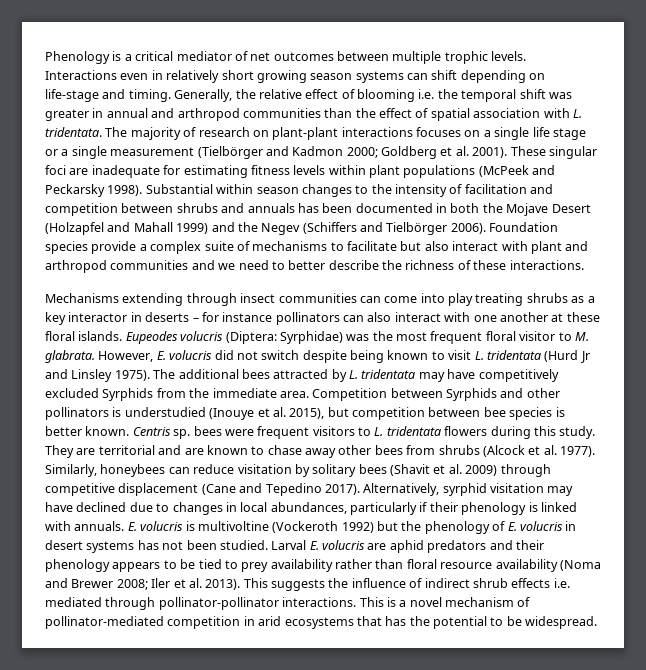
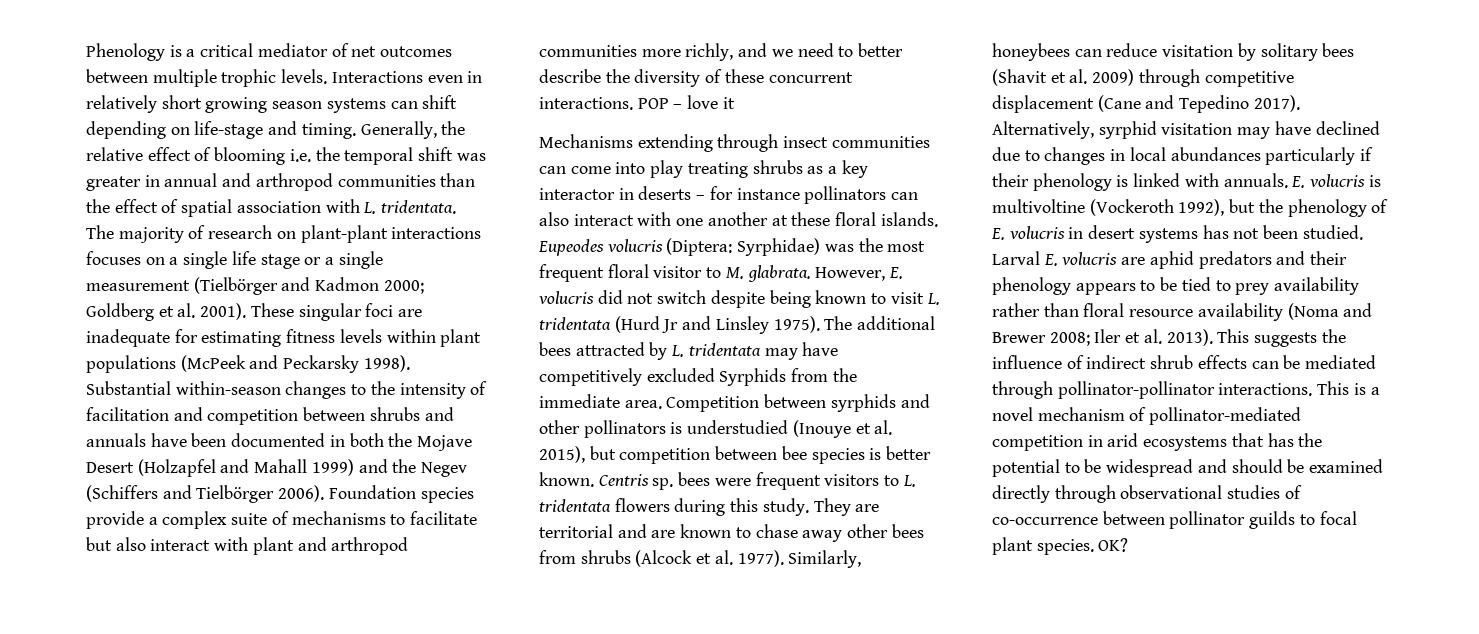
- Substantial within season changes to the intensity of facilitation and competition between shrubs and annuals has been documented in both the Mojave Desert (Holzapfel and Mahall 1999) and the Negev (Schiffers and Tielbörger 2006).
+ Substantial within-season changes to the intensity of facilitation and competition between shrubs and annuals have been documented in both the Mojave Desert (Holzapfel and Mahall 1999) and the Negev (Schiffers and Tielbörger 2006).
- Foundation species provide a complex suite of mechanisms to facilitate but also interact with plant and arthropod communities and we need to better describe the richness of these interactions.
+ Foundation species provide a complex suite of mechanisms to facilitate but also interact with plant and arthropod communities more richly, and we need to better describe the diversity of these concurrent interactions. POP – love it
- Competition between Syrphids and other pollinators is understudied (Inouye et al. 2015), but competition between bee species is better known.
+ Competition between syrphids and other pollinators is understudied (Inouye et al. 2015), but competition between bee species is better known.
- Alternatively, syrphid visitation may have declined due to changes in local abundances, particularly if their phenology is linked with annuals.
+ Alternatively, syrphid visitation may have declined due to changes in local abundances particularly if their phenology is linked with annuals.
- E. volucris is multivoltine (Vockeroth 1992) but the phenology of E. volucris in desert systems has not been studied.
+ E. volucris is multivoltine (Vockeroth 1992), but the phenology of E. volucris in desert systems has not been studied.
- This suggests the influence of indirect shrub effects i.e. mediated through pollinator-pollinator interactions.
+ This suggests the influence of indirect shrub effects can be mediated through pollinator-pollinator interactions.
- This is a novel mechanism of pollinator-mediated competition in arid ecosystems that has the potential to be widespread.
+ This is a novel mechanism of pollinator-mediated competition in arid ecosystems that has the potential to be widespread and should be examined directly through observational studies of co-occurrence between pollinator guilds to focal plant species. OK?

